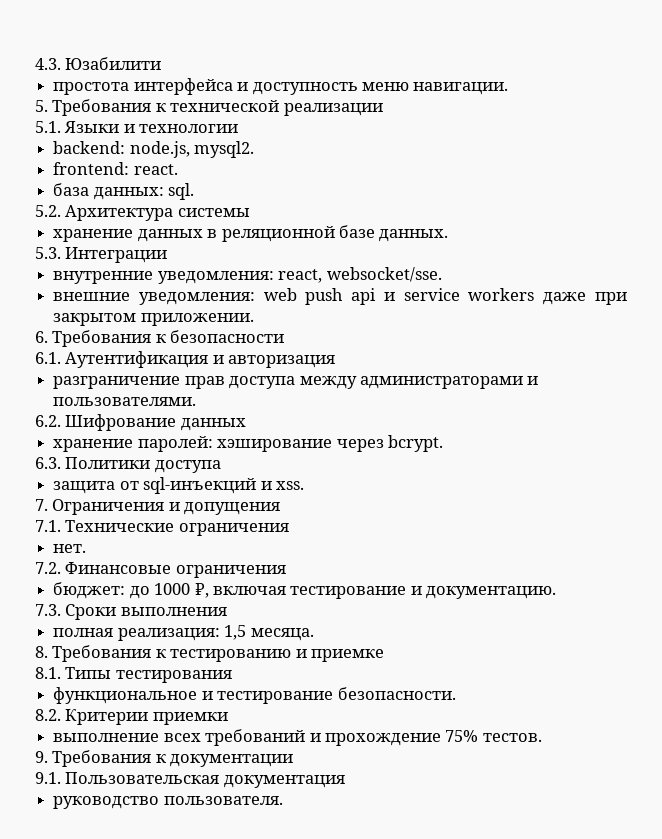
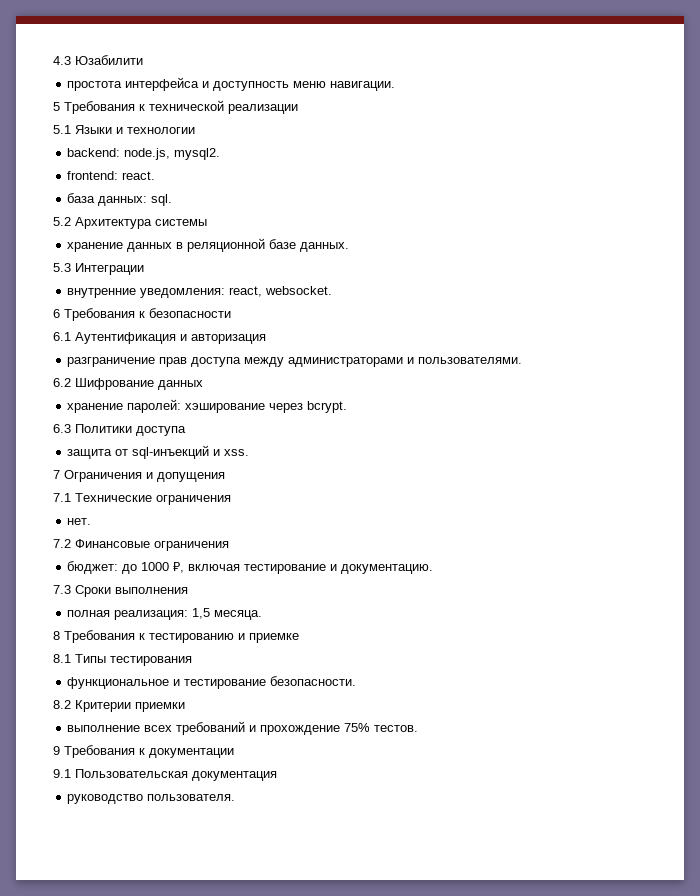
- 4.3. Юзабилити
+ 4.3 Юзабилити
- 5. Требования к технической реализации
+ 5 Требования к технической реализации
- 5.1. Языки и технологии
+ 5.1 Языки и технологии
- 5.2. Архитектура системы
+ 5.2 Архитектура системы
- 5.3. Интеграции
+ 5.3 Интеграции
- внутренние уведомления: react, websocket/sse.
- внешние уведомления: web push api и service workers даже при закрытом приложении.
- 6. Требования к безопасности
+ внутренние уведомления: react, websocket.
+ 6 Требования к безопасности
- 6.1. Аутентификация и авторизация
+ 6.1 Аутентификация и авторизация
- 6.2. Шифрование данных
+ 6.2 Шифрование данных
- 6.3. Политики доступа
+ 6.3 Политики доступа
- 7. Ограничения и допущения
+ 7 Ограничения и допущения
- 7.1. Технические ограничения
+ 7.1 Технические ограничения
- 7.2. Финансовые ограничения
+ 7.2 Финансовые ограничения
- 7.3. Сроки выполнения
+ 7.3 Сроки выполнения
- 8. Требования к тестированию и приемке
+ 8 Требования к тестированию и приемке
- 8.1. Типы тестирования
+ 8.1 Типы тестирования
- 8.2. Критерии приемки
+ 8.2 Критерии приемки
- 9. Требования к документации
+ 9 Требования к документации
- 9.1. Пользовательская документация
+ 9.1 Пользовательская документация

